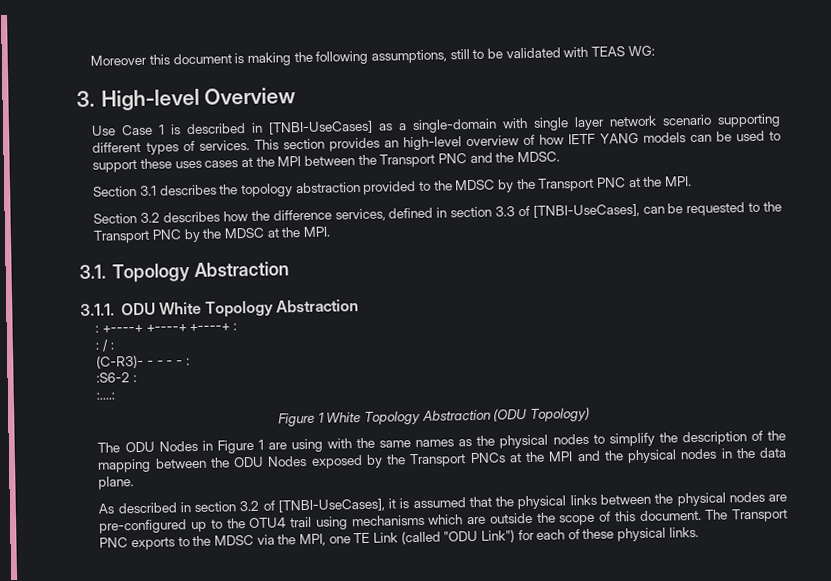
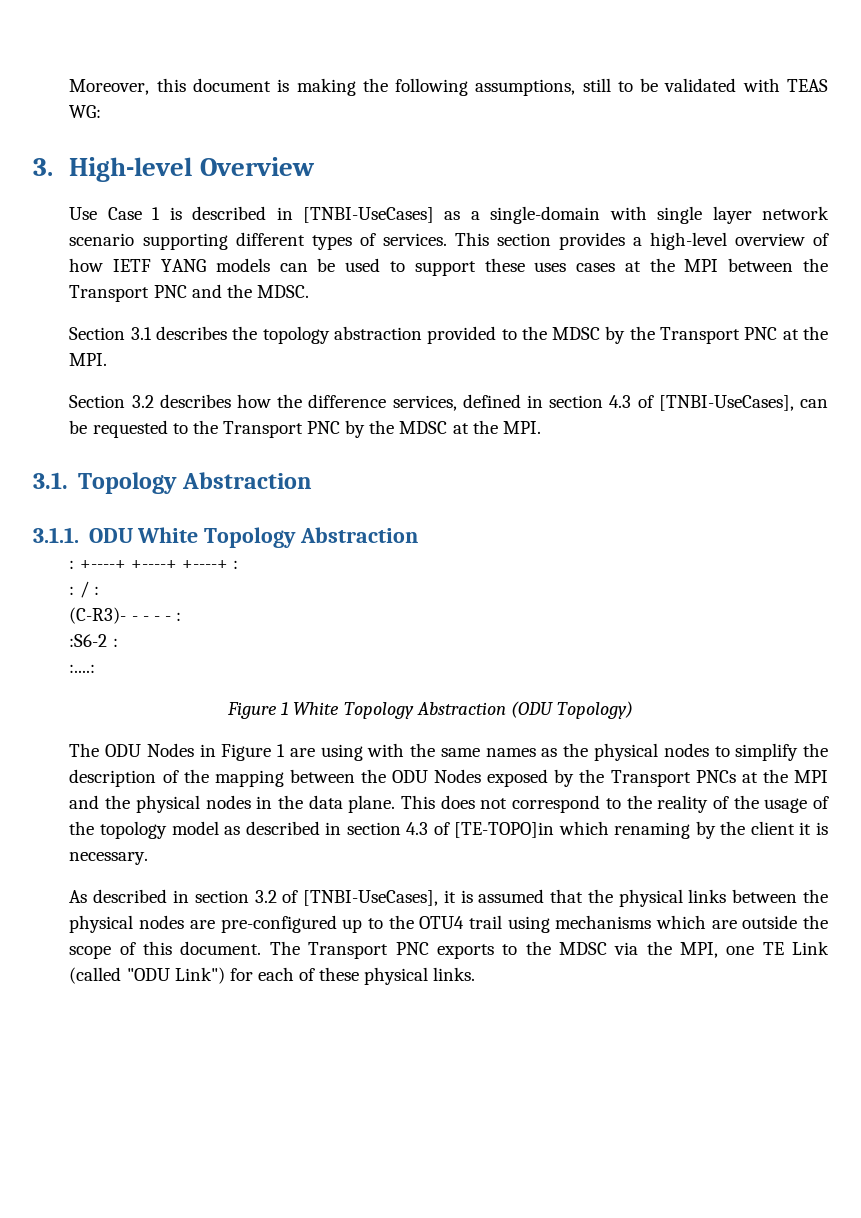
- Moreover this document is making the following assumptions, still to be validated with TEAS WG:
+ Moreover, this document is making the following assumptions, still to be validated with TEAS WG:
- This section provides an high-level overview of how IETF YANG models can be used to support these uses cases at the MPI between the Transport PNC and the MDSC.
+ This section provides a high-level overview of how IETF YANG models can be used to support these uses cases at the MPI between the Transport PNC and the MDSC.
- Section 3.2 describes how the difference services, defined in section 3.3 of [TNBI-UseCases], can be requested to the Transport PNC by the MDSC at the MPI.
+ Section 3.2 describes how the difference services, defined in section 4.3 of [TNBI-UseCases], can be requested to the Transport PNC by the MDSC at the MPI.
+ This does not correspond to the reality of the usage of the topology model as described in section 4.3 of [TE-TOPO]in which renaming by the client it is necessary.

